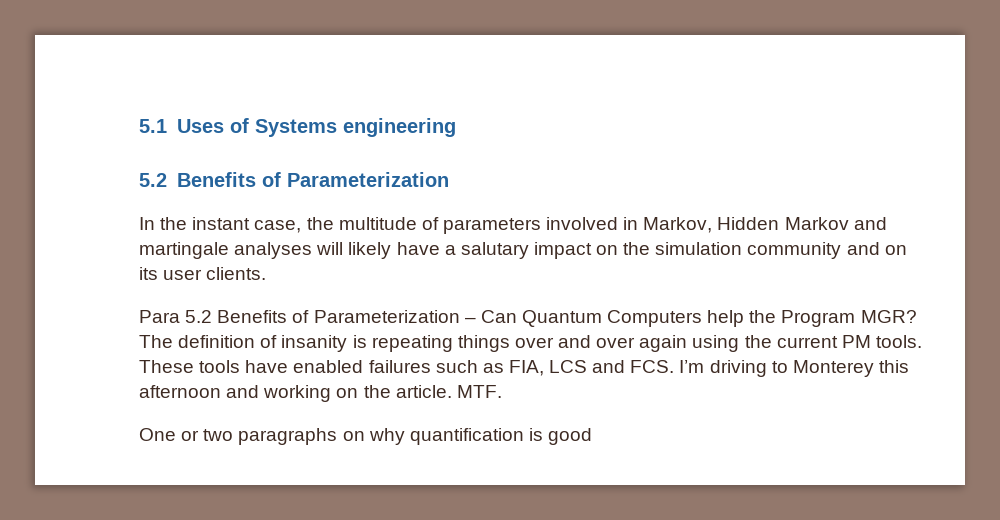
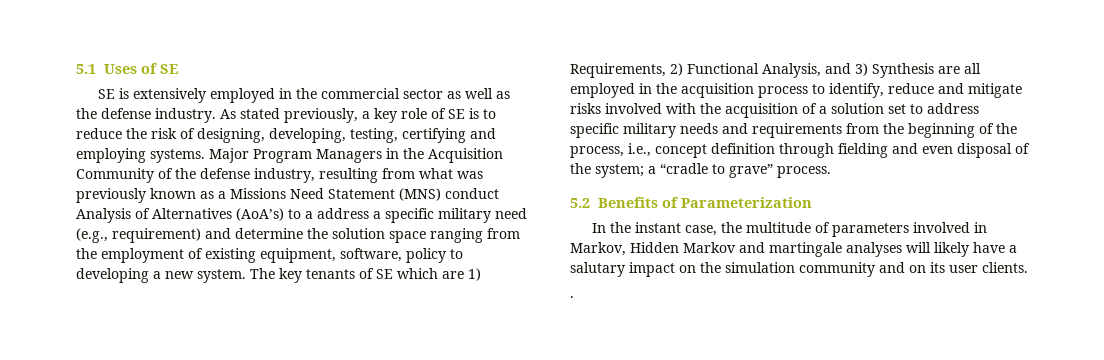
- 5.1 Uses of Systems engineering
+ 5.1 Uses of SE
+ SE is extensively employed in the commercial sector as well as the defense industry. As stated previously, a key role of SE is to reduce the risk of designing, developing, testing, certifying and employing systems. Major Program Managers in the Acquisition Community of the defense industry, resulting from what was previously known as a Missions Need Statement (MNS) conduct Analysis of Alternatives (AoA’s) to a address a specific military need (e.g., requirement) and determine the solution space ranging from the employment of existing equipment, software, policy to developing a new system. The key tenants of SE which are 1) Requirements, 2) Functional Analysis, and 3) Synthesis are all employed in the acquisition process to identify, reduce and mitigate risks involved with the acquisition of a solution set to address specific military needs and requirements from the beginning of the process, i.e., concept definition through fielding and even disposal of the system; a “cradle to grave” process.
- Para 5.2 Benefits of Parameterization – Can Quantum Computers help the Program MGR? The definition of insanity is repeating things over and over again using the current PM tools. These tools have enabled failures such as FIA, LCS and FCS. I’m driving to Monterey this afternoon and working on the article. MTF.
- One or two paragraphs on why quantification is good
+ .

